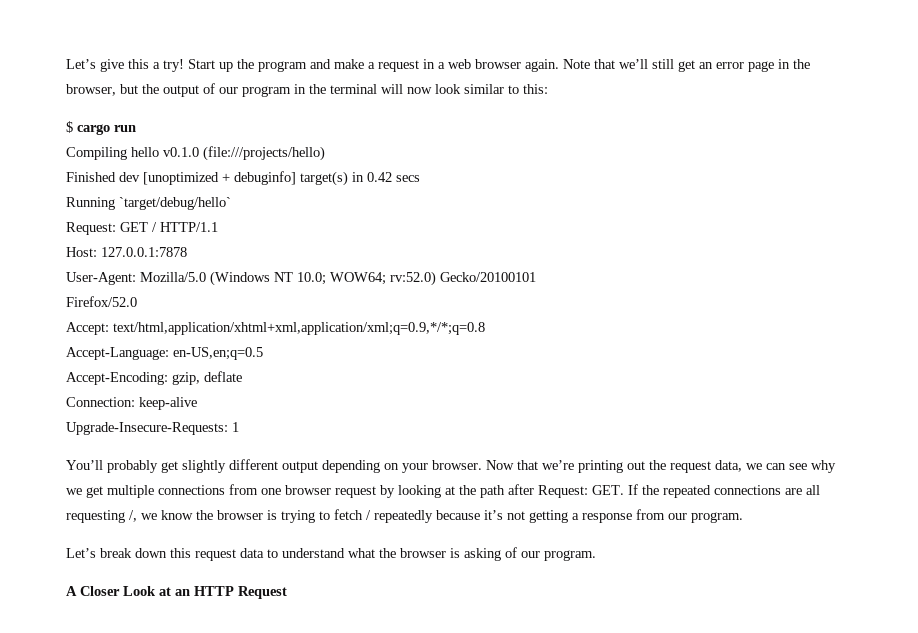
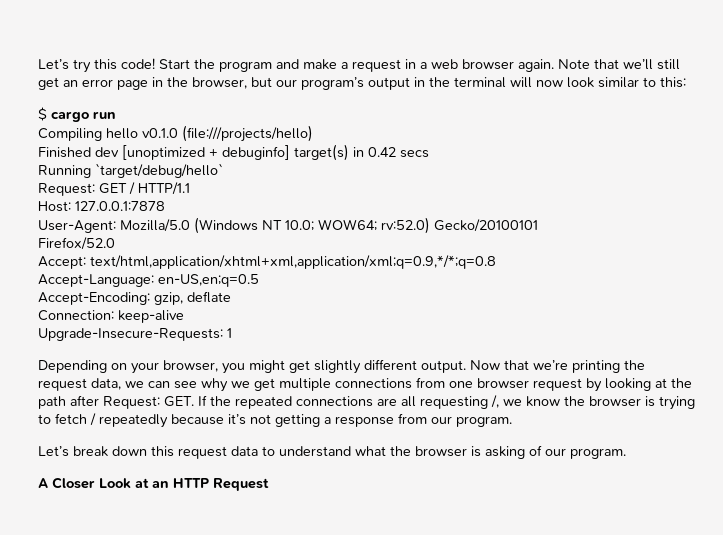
- Let’s give this a try! Start up the program and make a request in a web browser again.
+ Let’s try this code! Start the program and make a request in a web browser again.
- Note that we’ll still get an error page in the browser, but the output of our program in the terminal will now look similar to this:
+ Note that we’ll still get an error page in the browser, but our program’s output in the terminal will now look similar to this:
- You’ll probably get slightly different output depending on your browser.
+ Depending on your browser, you might get slightly different output.
- Now that we’re printing out the request data, we can see why we get multiple connections from one browser request by looking at the path after Request: GET. If the repeated connections are all requesting /, we know the browser is trying to fetch / repeatedly because it’s not getting a response from our program.
+ Now that we’re printing the request data, we can see why we get multiple connections from one browser request by looking at the path after Request: GET. If the repeated connections are all requesting /, we know the browser is trying to fetch / repeatedly because it’s not getting a response from our program.

